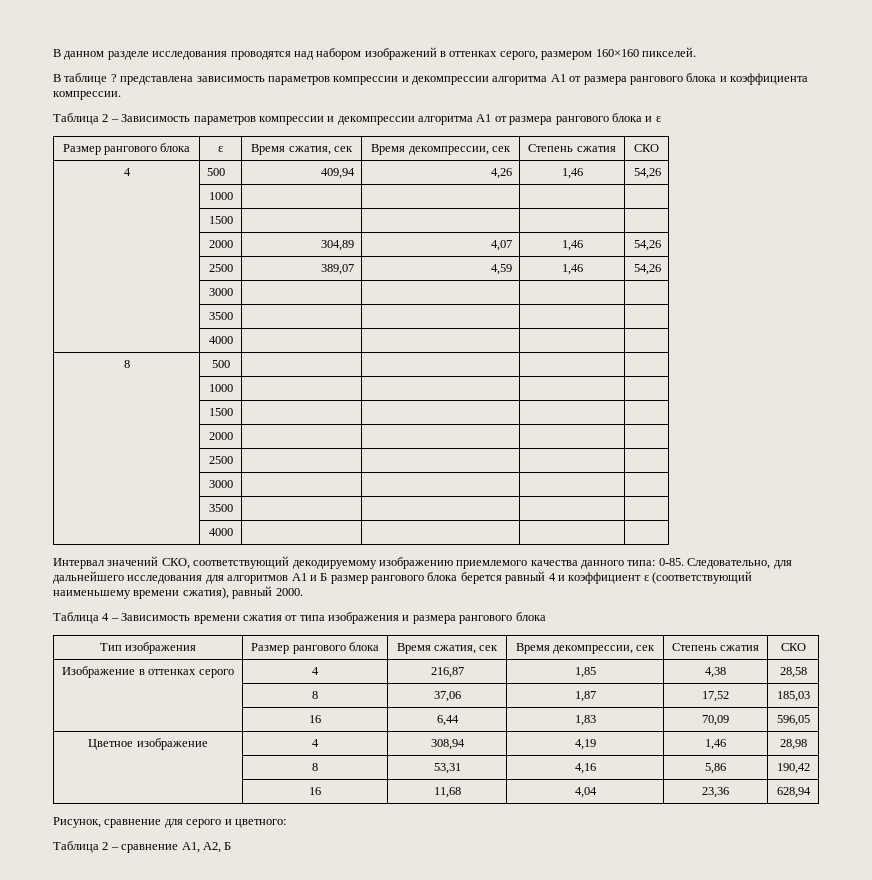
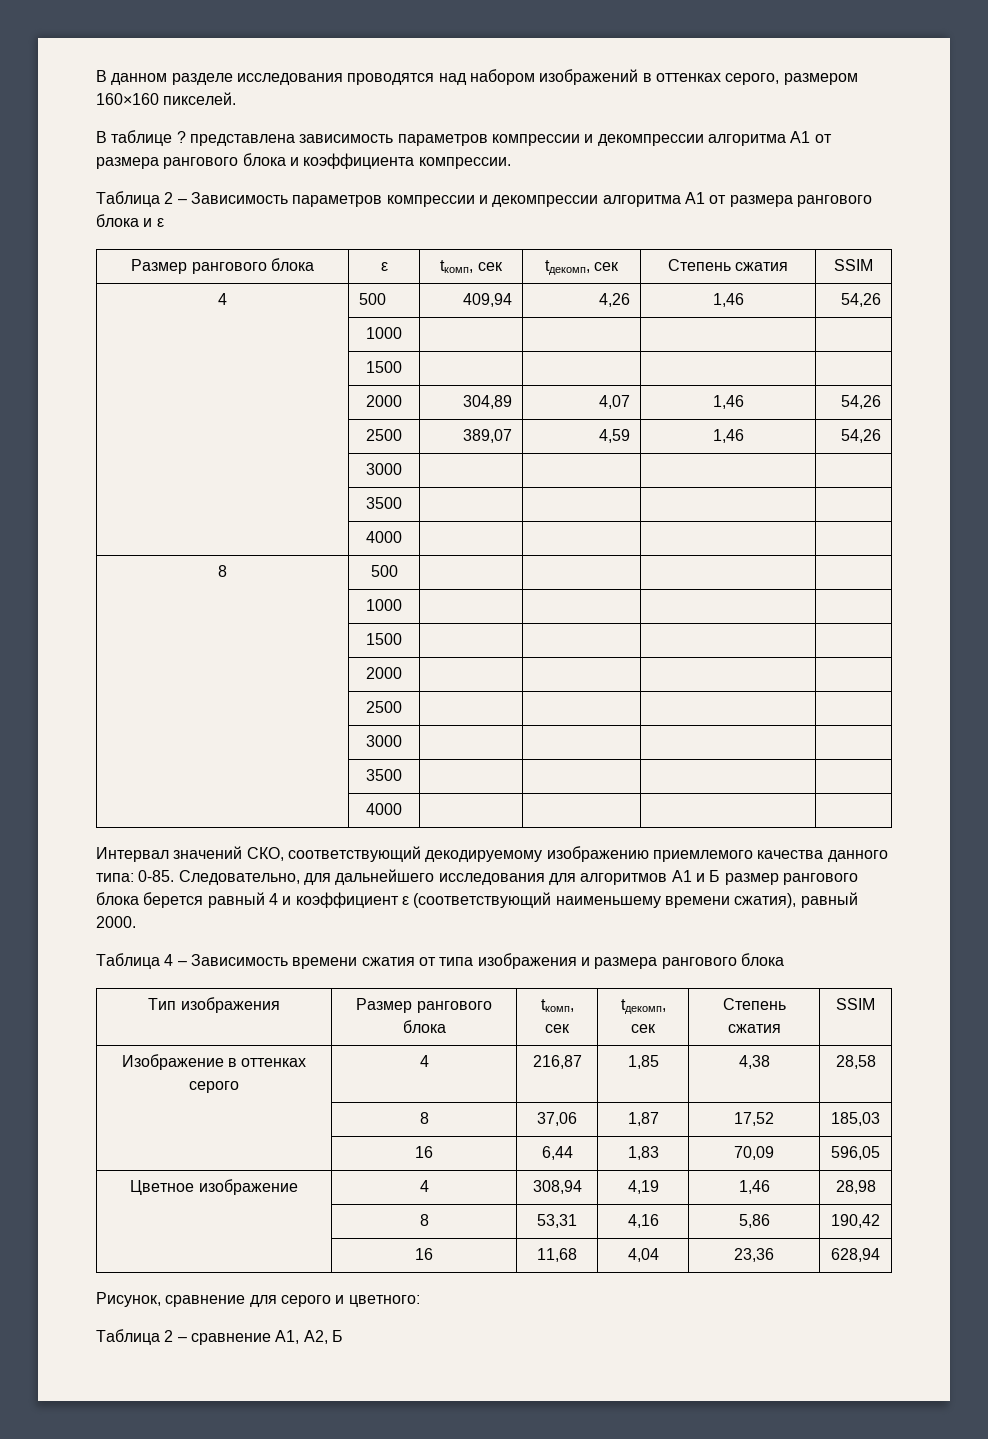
- Размер рангового блока | ε | Время сжатия, сек | Время декомпрессии, сек | Степень сжатия | СКО
+ Размер рангового блока | ε | tкомп, сек | tдекомп, сек | Степень сжатия | SSIM
- Тип изображения | Размер рангового блока | Время сжатия, сек | Время декомпрессии, сек | Степень сжатия | СКО
+ Тип изображения | Размер рангового блока | tкомп, сек | tдекомп, сек | Степень сжатия | SSIM

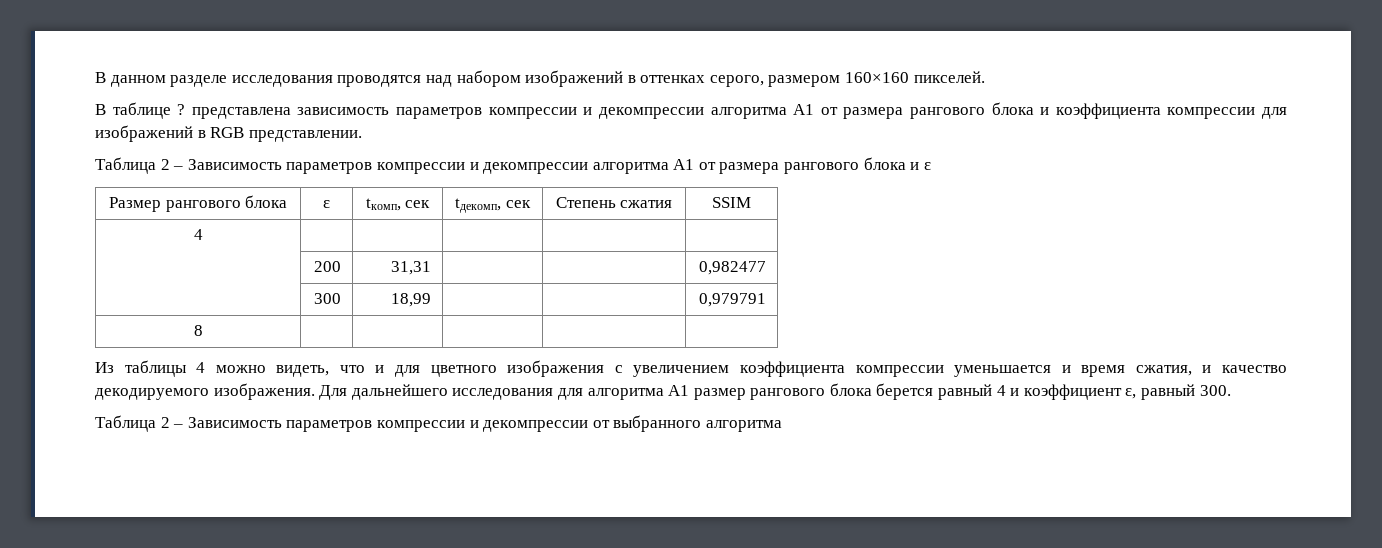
- В таблице ? представлена зависимость параметров компрессии и декомпрессии алгоритма А1 от размера рангового блока и коэффициента компрессии.
+ В таблице ? представлена зависимость параметров компрессии и декомпрессии алгоритма А1 от размера рангового блока и коэффициента компрессии для изображений в RGB представлении.
- 4 | 500 | 409,94 | 4,26 | 1,46 | 54,26
- | 1000 | | | |
- | 1500 | | | |
- | 2000 | 304,89 | 4,07 | 1,46 | 54,26
- | 2500 | 389,07 | 4,59 | 1,46 | 54,26
- | 3000 | | | |
- | 3500 | | | |
- | 4000 | | | |
- 8 | 500 | | | |
- | 1000 | | | |
- | 1500 | | | |
- | 2000 | | | |
- | 2500 | | | |
- | 3000 | | | |
- | 3500 | | | |
- | 4000 | | | |
- Интервал значений СКО, соответствующий декодируемому изображению приемлемого качества данного типа: 0-85. Следовательно, для дальнейшего исследования для алгоритмов А1 и Б размер рангового блока берется равный 4 и коэффициент ε (соответствующий наименьшему времени сжатия), равный 2000.
- Таблица 4 – Зависимость времени сжатия от типа изображения и размера рангового блока
- Тип изображения | Размер рангового блока | tкомп, сек | tдекомп, сек | Степень сжатия | SSIM
- Изображение в оттенках серого | 4 | 216,87 | 1,85 | 4,38 | 28,58
- | 8 | 37,06 | 1,87 | 17,52 | 185,03
- | 16 | 6,44 | 1,83 | 70,09 | 596,05
- Цветное изображение | 4 | 308,94 | 4,19 | 1,46 | 28,98
- | 8 | 53,31 | 4,16 | 5,86 | 190,42
- | 16 | 11,68 | 4,04 | 23,36 | 628,94
- Рисунок, сравнение для серого и цветного:
- Таблица 2 – сравнение А1, А2, Б
+ 4 | | | | |
+ | 200 | 31,31 | | | 0,982477
+ | 300 | 18,99 | | | 0,979791
+ 8 | | | | |
+ Из таблицы 4 можно видеть, что и для цветного изображения с увеличением коэффициента компрессии уменьшается и время сжатия, и качество декодируемого изображения. Для дальнейшего исследования для алгоритма А1 размер рангового блока берется равный 4 и коэффициент ε, равный 300.
+ Таблица 2 – Зависимость параметров компрессии и декомпрессии от выбранного алгоритма

